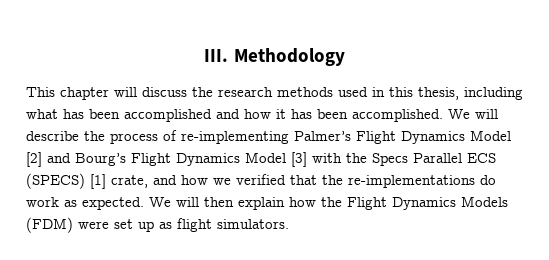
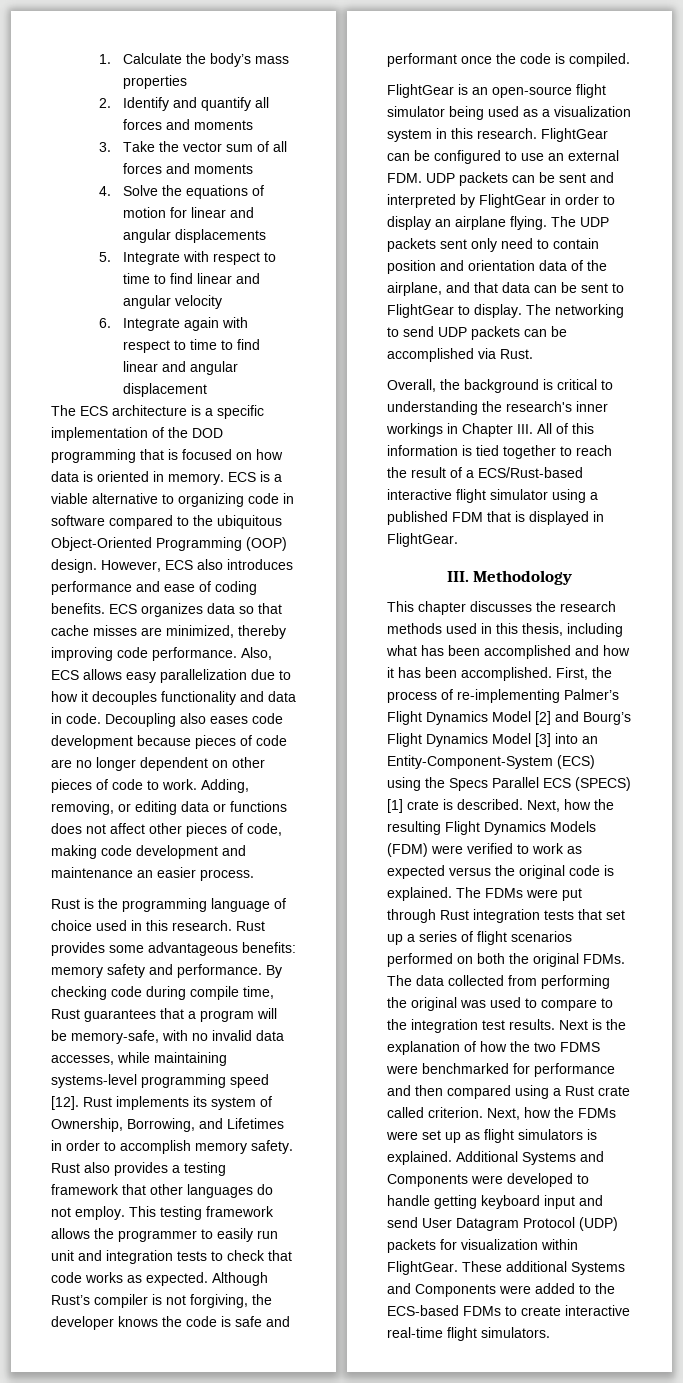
+ 1. Calculate the body’s mass properties
+ 2. Identify and quantify all forces and moments
+ 3. Take the vector sum of all forces and moments
+ 4. Solve the equations of motion for linear and angular displacements
+ 5. Integrate with respect to time to find linear and angular velocity
+ 6. Integrate again with respect to time to find linear and angular displacement
+ The ECS architecture is a specific implementation of the DOD programming that is focused on how data is oriented in memory. ECS is a viable alternative to organizing code in software compared to the ubiquitous Object-Oriented Programming (OOP) design. However, ECS also introduces performance and ease of coding benefits. ECS organizes data so that cache misses are minimized, thereby improving code performance. Also, ECS allows easy parallelization due to how it decouples functionality and data in code. Decoupling also eases code development because pieces of code are no longer dependent on other pieces of code to work. Adding, removing, or editing data or functions does not affect other pieces of code, making code development and maintenance an easier process.
+ Rust is the programming language of choice used in this research. Rust provides some advantageous benefits: memory safety and performance. By checking code during compile time, Rust guarantees that a program will be memory-safe, with no invalid data accesses, while maintaining systems-level programming speed [12]. Rust implements its system of Ownership, Borrowing, and Lifetimes in order to accomplish memory safety. Rust also provides a testing framework that other languages do not employ. This testing framework allows the programmer to easily run unit and integration tests to check that code works as expected. Although Rust’s compiler is not forgiving, the developer knows the code is safe and performant once the code is compiled.
+ FlightGear is an open-source flight simulator being used as a visualization system in this research. FlightGear can be configured to use an external FDM. UDP packets can be sent and interpreted by FlightGear in order to display an airplane flying. The UDP packets sent only need to contain position and orientation data of the airplane, and that data can be sent to FlightGear to display. The networking to send UDP packets can be accomplished via Rust.
+ Overall, the background is critical to understanding the research's inner workings in Chapter III. All of this information is tied together to reach the result of a ECS/Rust-based interactive flight simulator using a published FDM that is displayed in FlightGear.
- This chapter will discuss the research methods used in this thesis, including what has been accomplished and how it has been accomplished.
+ This chapter discusses the research methods used in this thesis, including what has been accomplished and how it has been accomplished.
- We will describe the process of re-implementing Palmer’s Flight Dynamics Model [2] and Bourg’s Flight Dynamics Model [3] with the Specs Parallel ECS (SPECS) [1] crate, and how we verified that the re-implementations do work as expected. We will then explain how the Flight Dynamics Models (FDM) were set up as flight simulators.
+ First, the process of re-implementing Palmer’s Flight Dynamics Model [2] and Bourg’s Flight Dynamics Model [3] into an Entity-Component-System (ECS) using the Specs Parallel ECS (SPECS) [1] crate is described. Next, how the resulting Flight Dynamics Models (FDM) were verified to work as expected versus the original code is explained. The FDMs were put through Rust integration tests that set up a series of flight scenarios performed on both the original FDMs. The data collected from performing the original was used to compare to the integration test results. Next is the explanation of how the two FDMS were benchmarked for performance and then compared using a Rust crate called criterion. Next, how the FDMs were set up as flight simulators is explained. Additional Systems and Components were developed to handle getting keyboard input and send User Datagram Protocol (UDP) packets for visualization within FlightGear. These additional Systems and Components were added to the ECS-based FDMs to create interactive real-time flight simulators.

